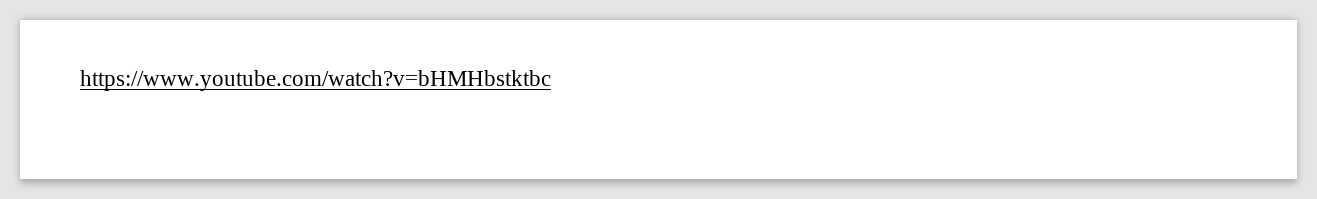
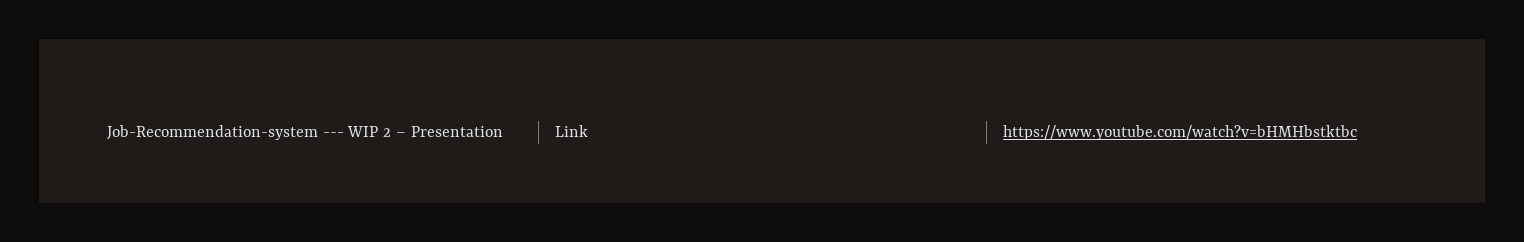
+ Job-Recommendation-system --- WIP 2 – Presentation Link

